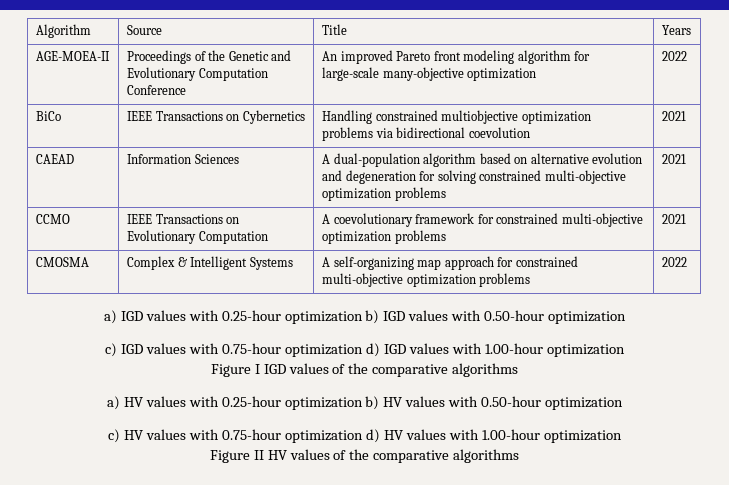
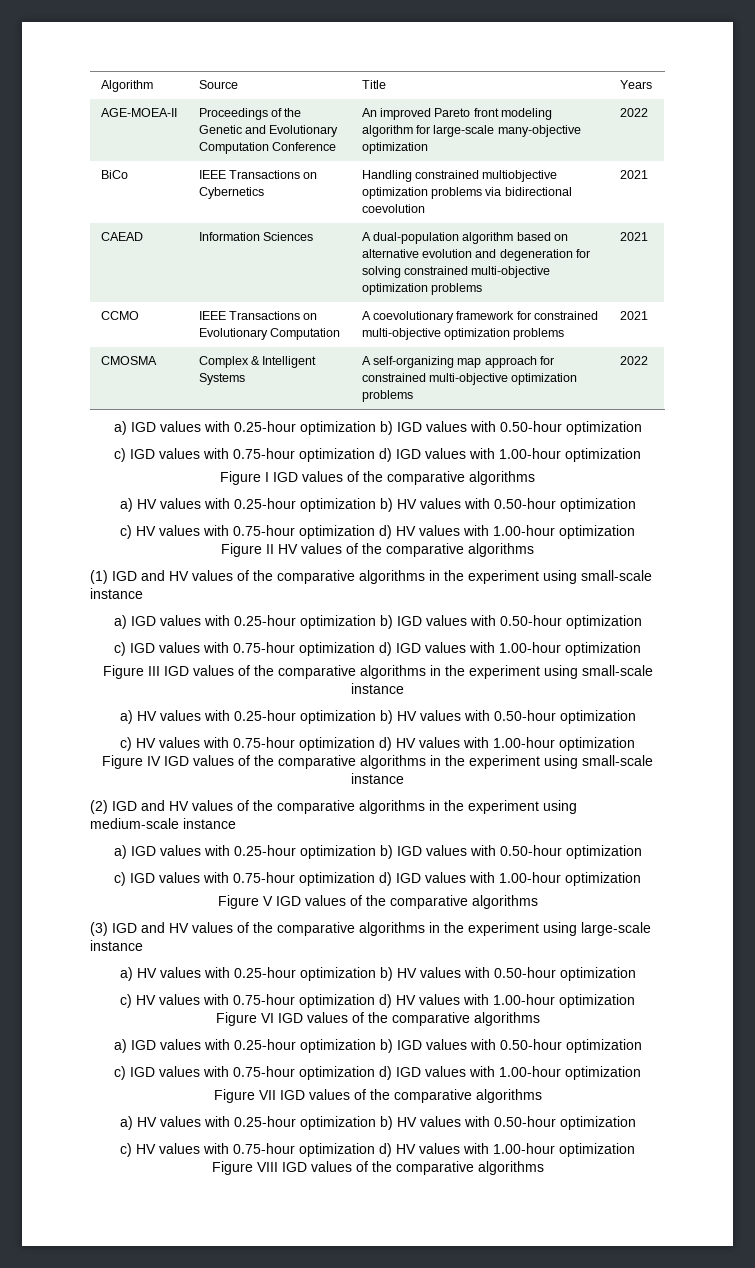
+ (1) IGD and HV values of the comparative algorithms in the experiment using small-scale instance
+ a) IGD values with 0.25-hour optimization b) IGD values with 0.50-hour optimization
+ c) IGD values with 0.75-hour optimization d) IGD values with 1.00-hour optimization
+ Figure III IGD values of the comparative algorithms in the experiment using small-scale instance
+ a) HV values with 0.25-hour optimization b) HV values with 0.50-hour optimization
+ c) HV values with 0.75-hour optimization d) HV values with 1.00-hour optimization
+ Figure IV IGD values of the comparative algorithms in the experiment using small-scale instance
+ (2) IGD and HV values of the comparative algorithms in the experiment using medium-scale instance
+ a) IGD values with 0.25-hour optimization b) IGD values with 0.50-hour optimization
+ c) IGD values with 0.75-hour optimization d) IGD values with 1.00-hour optimization
+ Figure V IGD values of the comparative algorithms
+ (3) IGD and HV values of the comparative algorithms in the experiment using large-scale instance
+ a) HV values with 0.25-hour optimization b) HV values with 0.50-hour optimization
+ c) HV values with 0.75-hour optimization d) HV values with 1.00-hour optimization
+ Figure VI IGD values of the comparative algorithms
+ a) IGD values with 0.25-hour optimization b) IGD values with 0.50-hour optimization
+ c) IGD values with 0.75-hour optimization d) IGD values with 1.00-hour optimization
+ Figure VII IGD values of the comparative algorithms
+ a) HV values with 0.25-hour optimization b) HV values with 0.50-hour optimization
+ c) HV values with 0.75-hour optimization d) HV values with 1.00-hour optimization
+ Figure VIII IGD values of the comparative algorithms

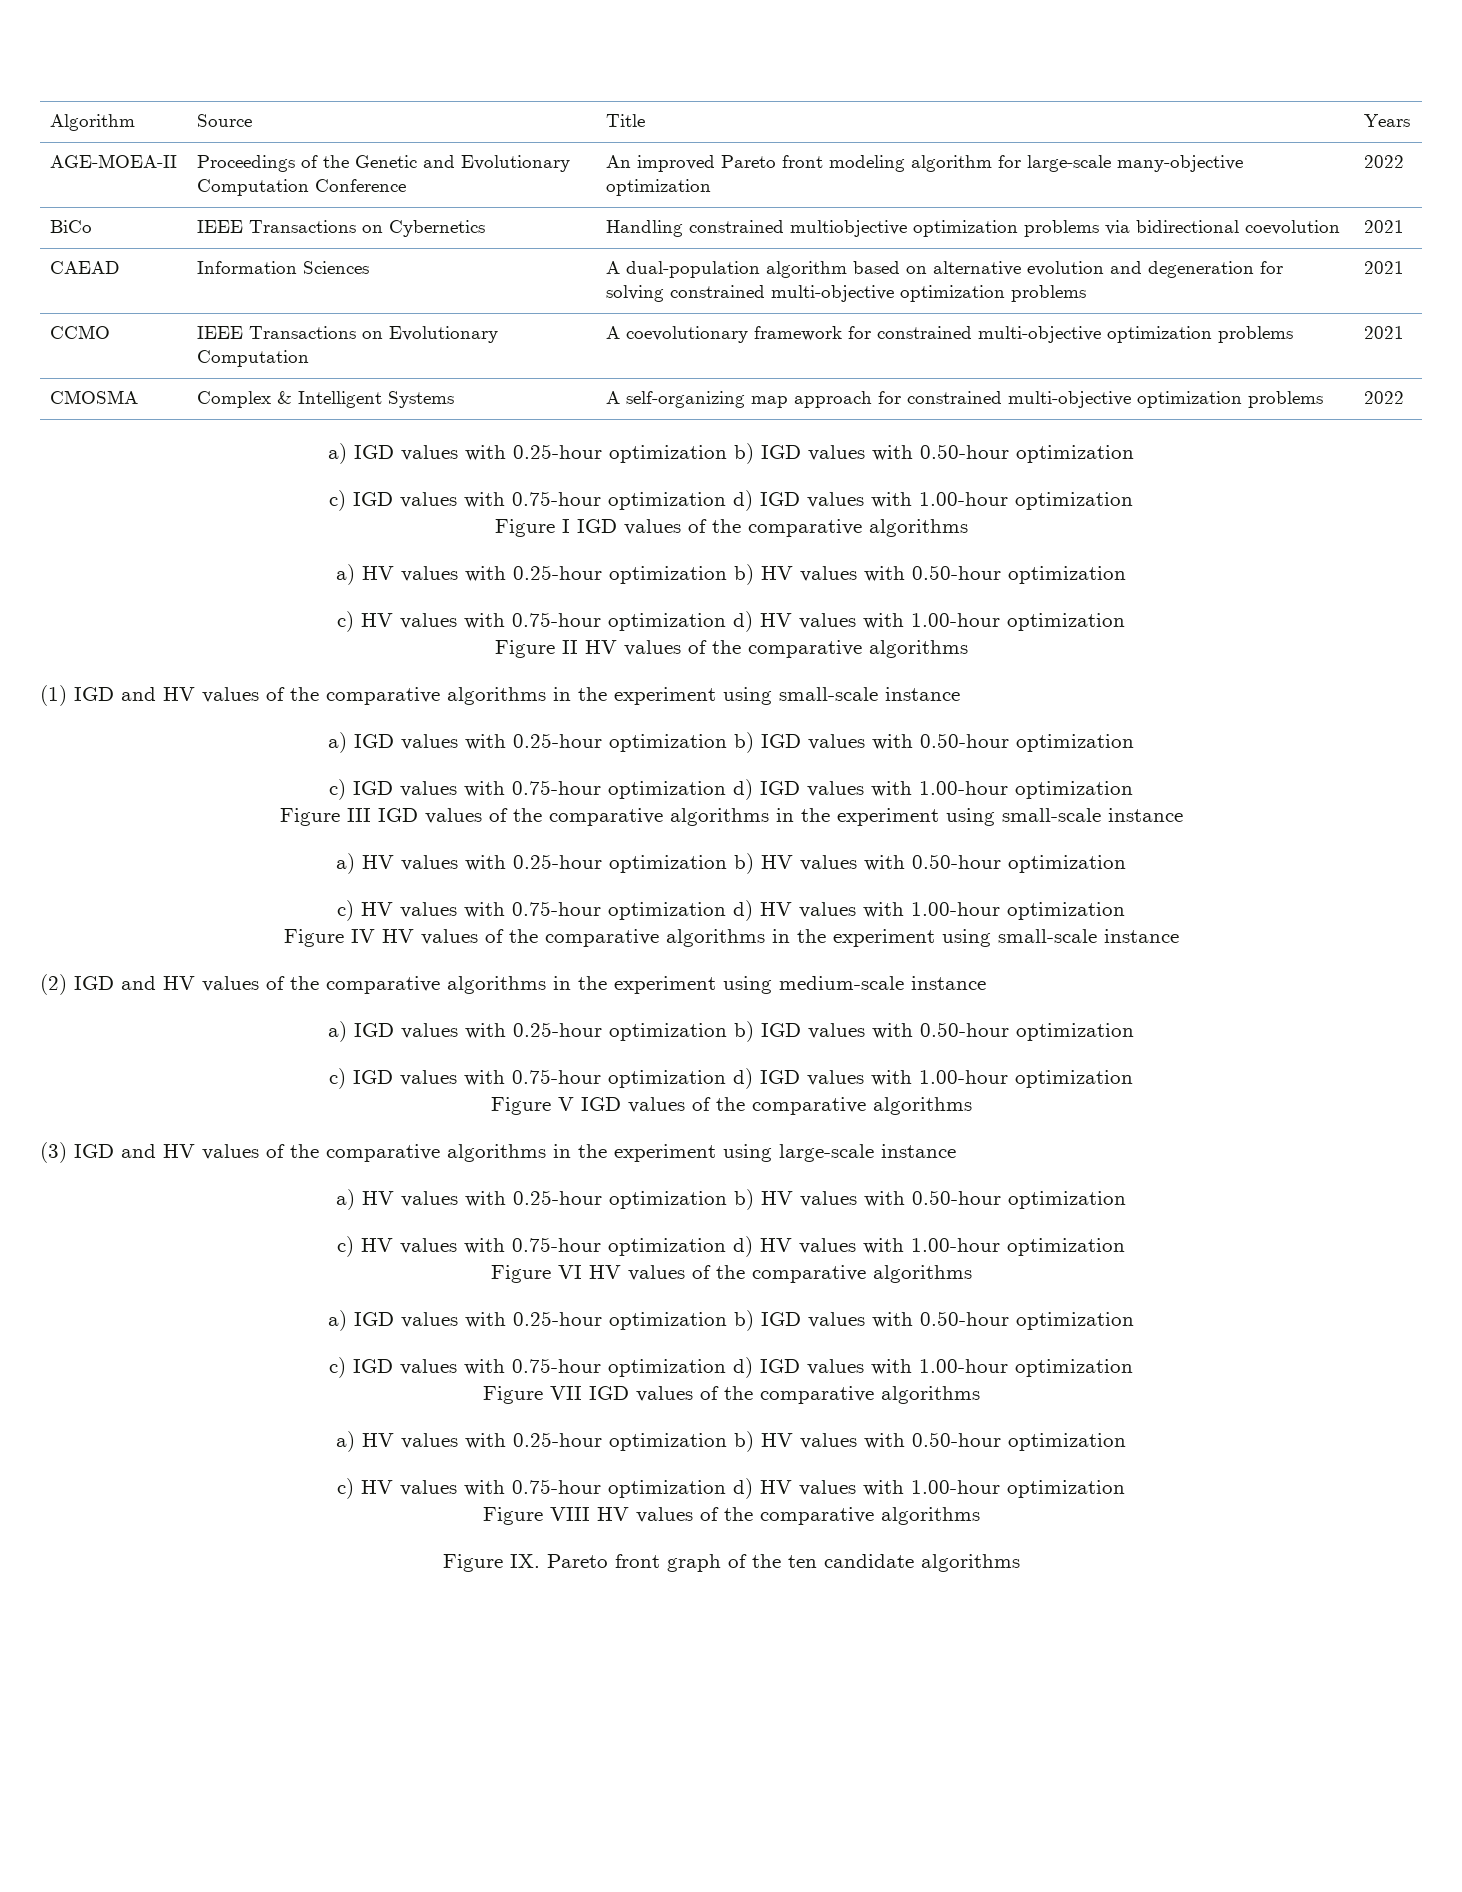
- Figure IV IGD values of the comparative algorithms in the experiment using small-scale instance
+ Figure IV HV values of the comparative algorithms in the experiment using small-scale instance
- Figure VI IGD values of the comparative algorithms
+ Figure VI HV values of the comparative algorithms
- Figure VIII IGD values of the comparative algorithms
+ Figure VIII HV values of the comparative algorithms
+ Figure IX. Pareto front graph of the ten candidate algorithms

